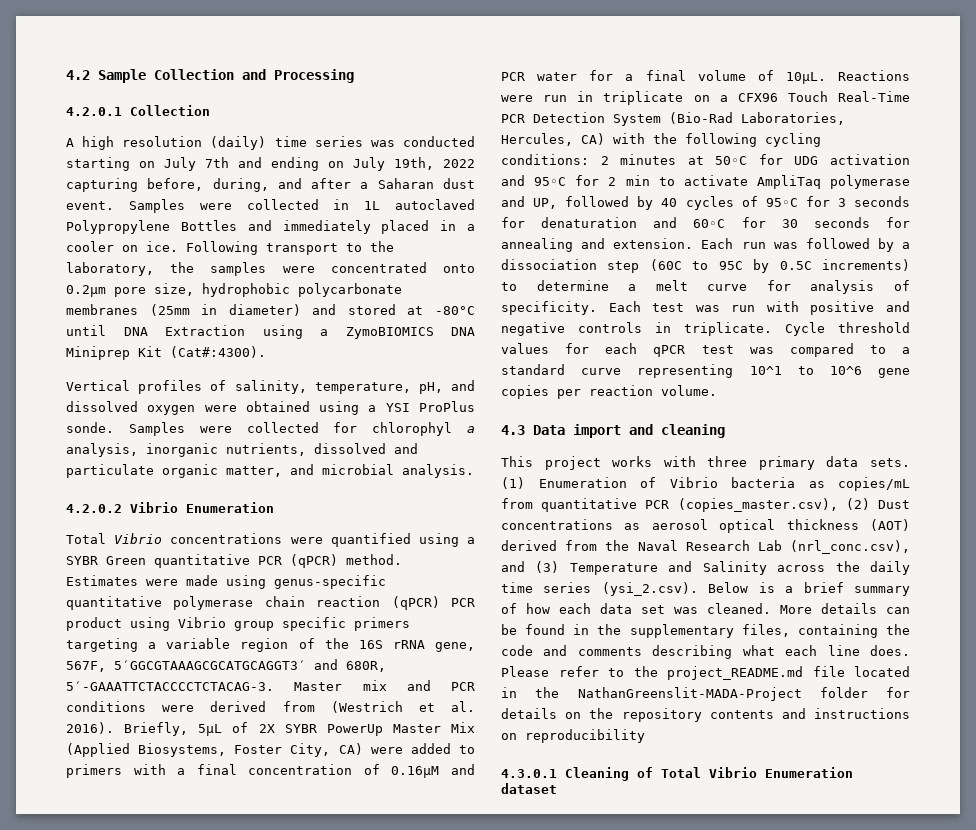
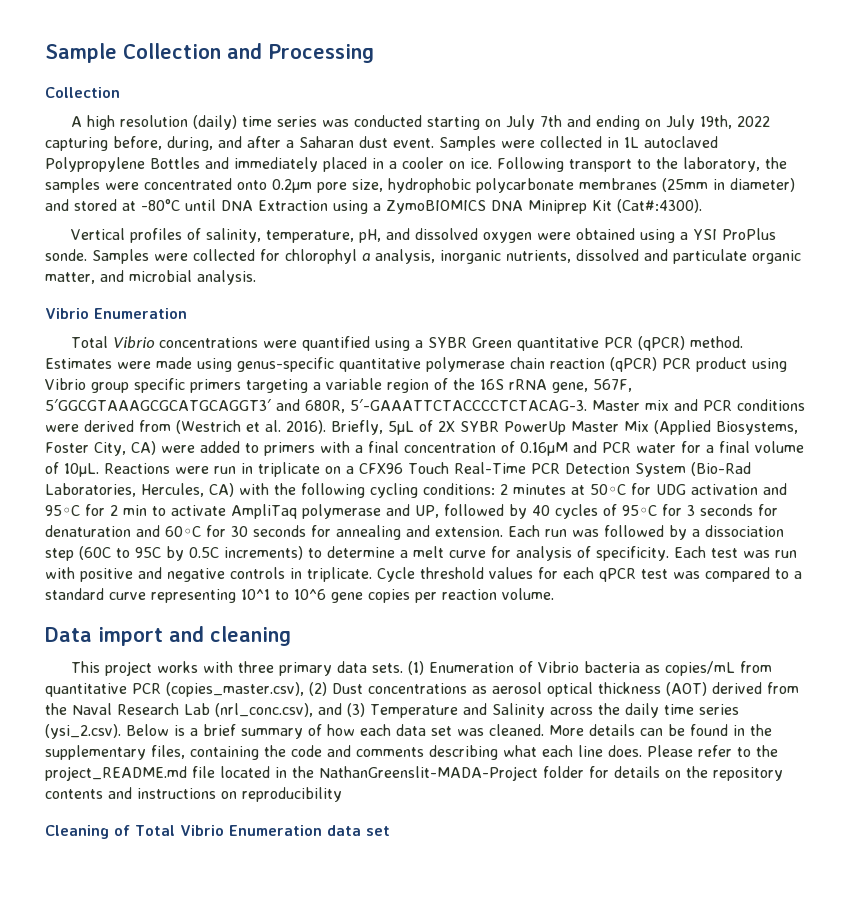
- 4.2 Sample Collection and Processing
- 4.2.0.1 Collection
+ Sample Collection and Processing
+ Collection
  Samples were collected for chlorophyl a analysis, inorganic nutrients, dissolved and particulate organic matter, and microbial analysis.
- 4.2.0.2 Vibrio Enumeration
+ Vibrio Enumeration
- 4.3 Data import and cleaning
+ Data import and cleaning
- 4.3.0.1 Cleaning of Total Vibrio Enumeration dataset
+ Cleaning of Total Vibrio Enumeration data set

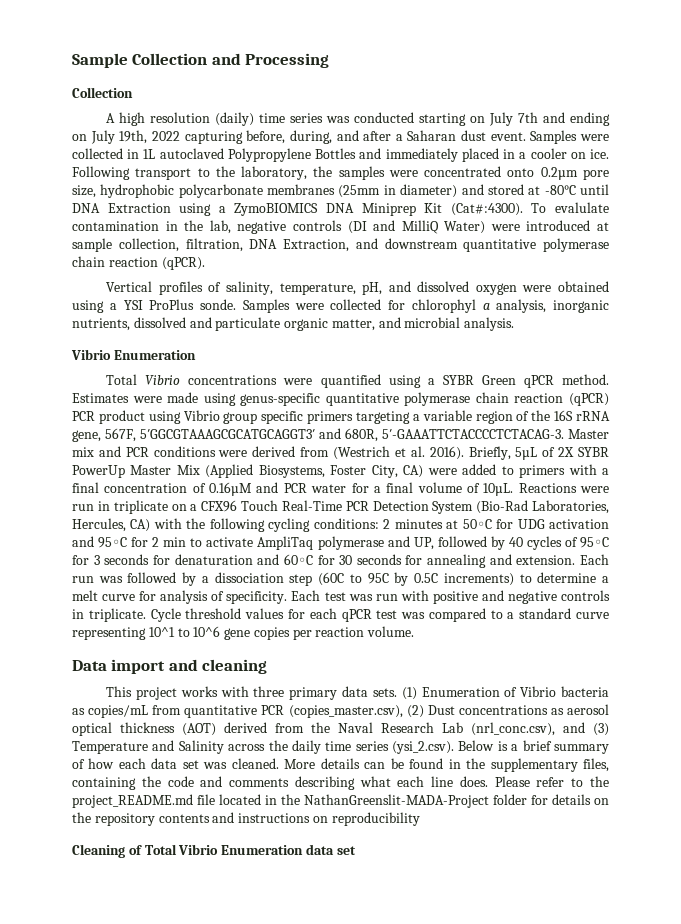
+ To evalulate contamination in the lab, negative controls (DI and MilliQ Water) were introduced at sample collection, filtration, DNA Extraction, and downstream quantitative polymerase chain reaction (qPCR).
- Total Vibrio concentrations were quantified using a SYBR Green quantitative PCR (qPCR) method.
+ Total Vibrio concentrations were quantified using a SYBR Green qPCR method.

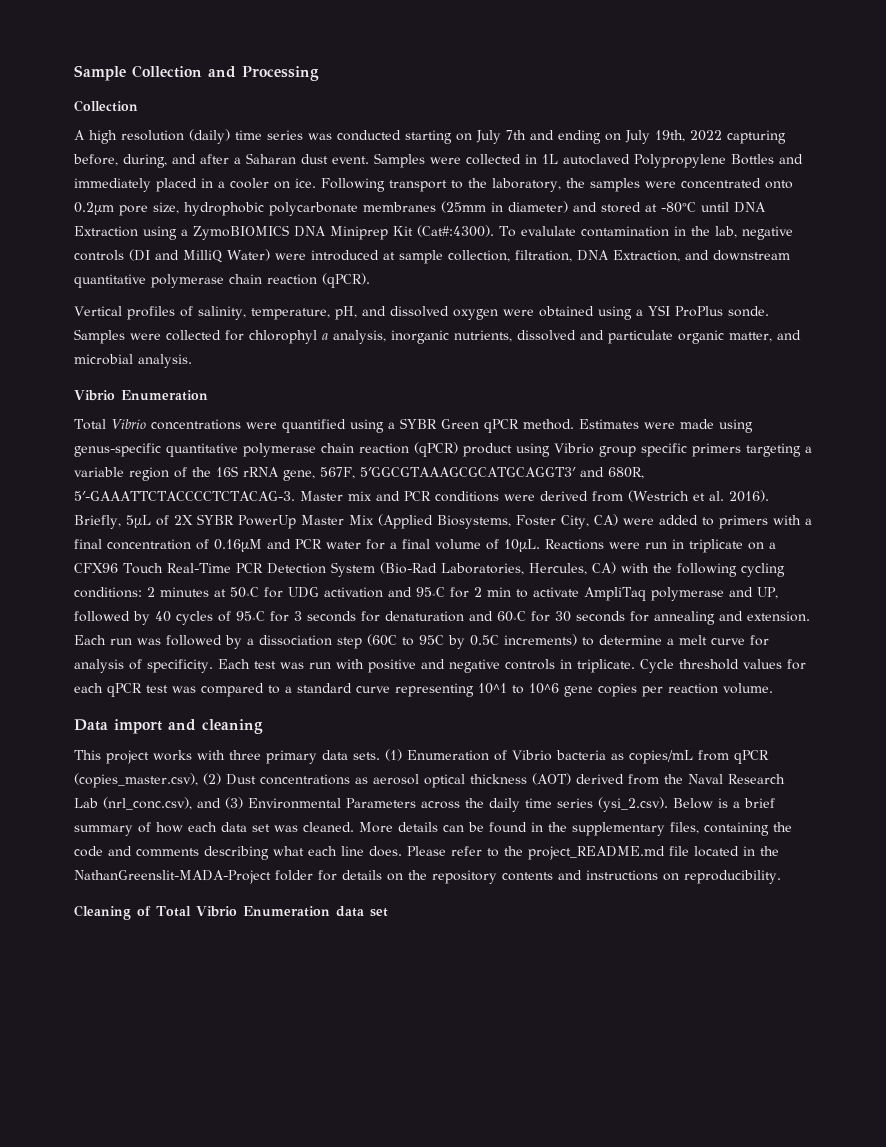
- Estimates were made using genus-specific quantitative polymerase chain reaction (qPCR) PCR product using Vibrio group specific primers targeting a variable region of the 16S rRNA gene, 567F, 5′GGCGTAAAGCGCATGCAGGT3′ and 680R, 5′-GAAATTCTACCCCTCTACAG-3.
+ Estimates were made using genus-specific quantitative polymerase chain reaction (qPCR) product using Vibrio group specific primers targeting a variable region of the 16S rRNA gene, 567F, 5′GGCGTAAAGCGCATGCAGGT3′ and 680R, 5′-GAAATTCTACCCCTCTACAG-3.
- (1) Enumeration of Vibrio bacteria as copies/mL from quantitative PCR (copies_master.csv), (2) Dust concentrations as aerosol optical thickness (AOT) derived from the Naval Research Lab (nrl_conc.csv), and (3) Temperature and Salinity across the daily time series (ysi_2.csv). Below is a brief summary of how each data set was cleaned.
+ (1) Enumeration of Vibrio bacteria as copies/mL from qPCR (copies_master.csv), (2) Dust concentrations as aerosol optical thickness (AOT) derived from the Naval Research Lab (nrl_conc.csv), and (3) Environmental Parameters across the daily time series (ysi_2.csv). Below is a brief summary of how each data set was cleaned.
- Please refer to the project_README.md file located in the NathanGreenslit-MADA-Project folder for details on the repository contents and instructions on reproducibility
+ Please refer to the project_README.md file located in the NathanGreenslit-MADA-Project folder for details on the repository contents and instructions on reproducibility.

